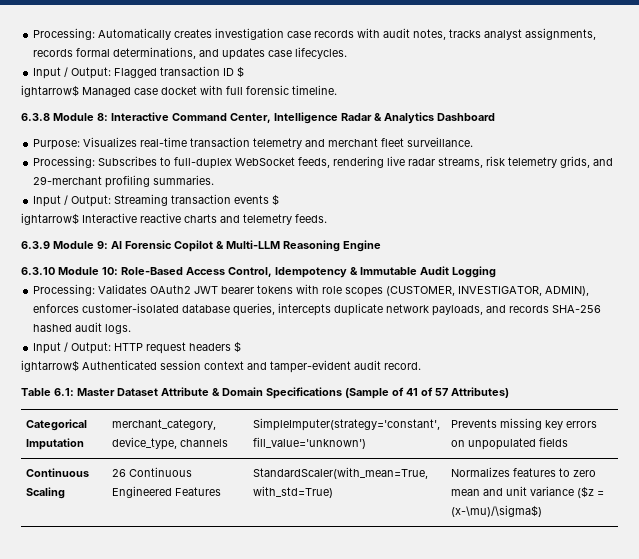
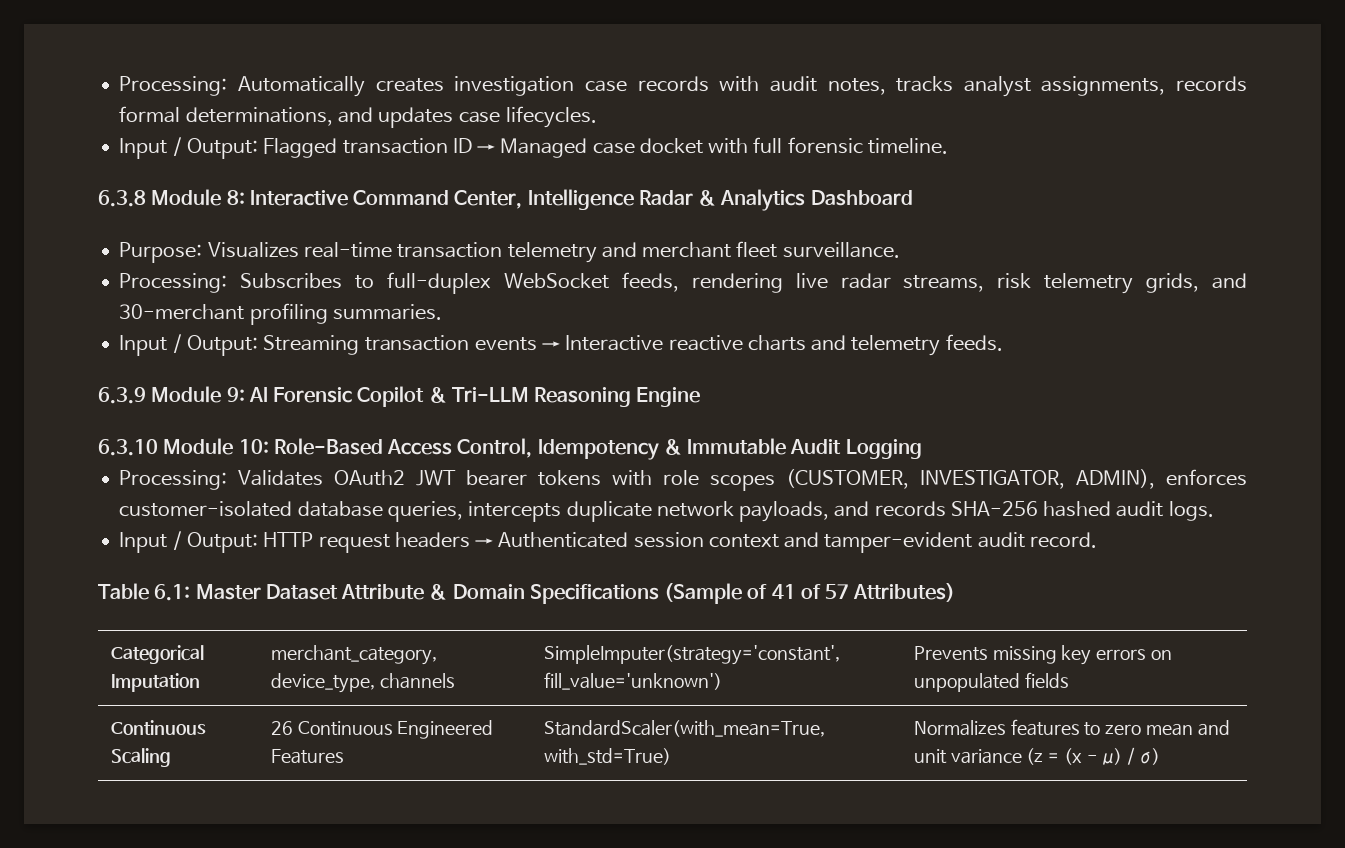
- Input / Output: Flagged transaction ID $
- ightarrow$ Managed case docket with full forensic timeline.
+ Input / Output: Flagged transaction ID → Managed case docket with full forensic timeline.
- Processing: Subscribes to full-duplex WebSocket feeds, rendering live radar streams, risk telemetry grids, and 29-merchant profiling summaries.
+ Processing: Subscribes to full-duplex WebSocket feeds, rendering live radar streams, risk telemetry grids, and 30-merchant profiling summaries.
- Input / Output: Streaming transaction events $
- ightarrow$ Interactive reactive charts and telemetry feeds.
+ Input / Output: Streaming transaction events → Interactive reactive charts and telemetry feeds.
- 6.3.9 Module 9: AI Forensic Copilot & Multi-LLM Reasoning Engine
+ 6.3.9 Module 9: AI Forensic Copilot & Tri-LLM Reasoning Engine
- Input / Output: HTTP request headers $
- ightarrow$ Authenticated session context and tamper-evident audit record.
+ Input / Output: HTTP request headers → Authenticated session context and tamper-evident audit record.
- Continuous Scaling | 26 Continuous Engineered Features | StandardScaler(with_mean=True, with_std=True) | Normalizes features to zero mean and unit variance ($z = (x-\mu)/\sigma$)
+ Continuous Scaling | 26 Continuous Engineered Features | StandardScaler(with_mean=True, with_std=True) | Normalizes features to zero mean and unit variance (z = (x - μ) / σ)

